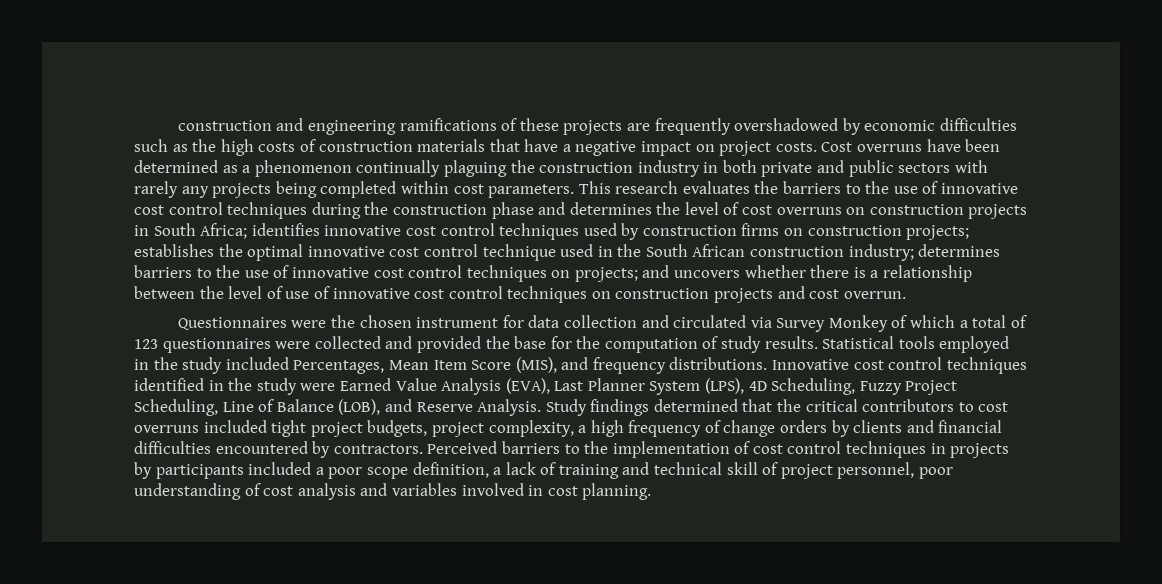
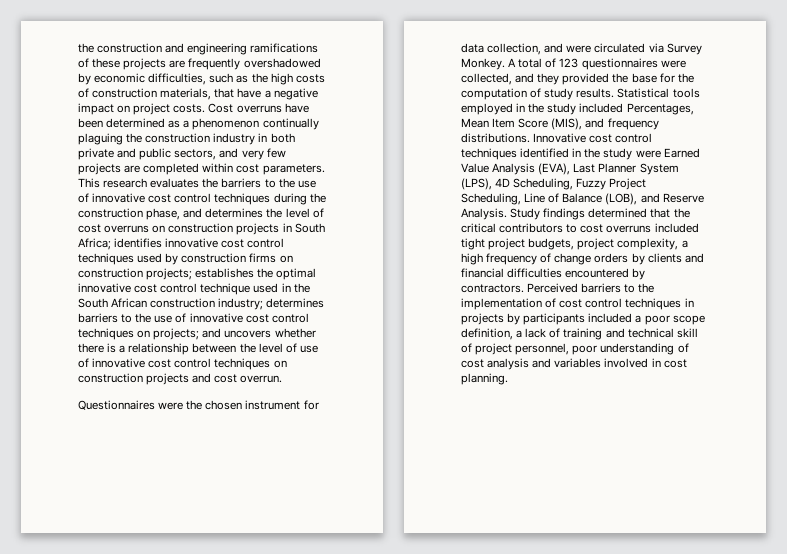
- construction and engineering ramifications of these projects are frequently overshadowed by economic difficulties such as the high costs of construction materials that have a negative impact on project costs.
+ the construction and engineering ramifications of these projects are frequently overshadowed by economic difficulties, such as the high costs of construction materials, that have a negative impact on project costs.
- Cost overruns have been determined as a phenomenon continually plaguing the construction industry in both private and public sectors with rarely any projects being completed within cost parameters.
+ Cost overruns have been determined as a phenomenon continually plaguing the construction industry in both private and public sectors, and very few projects are completed within cost parameters.
- This research evaluates the barriers to the use of innovative cost control techniques during the construction phase and determines the level of cost overruns on construction projects in South Africa;
+ This research evaluates the barriers to the use of innovative cost control techniques during the construction phase, and determines the level of cost overruns on construction projects in South Africa;
- Questionnaires were the chosen instrument for data collection and circulated via Survey Monkey of which a total of 123 questionnaires were collected and provided the base for the computation of study results.
+ Questionnaires were the chosen instrument for data collection, and were circulated via Survey Monkey. A total of 123 questionnaires were collected, and they provided the base for the computation of study results.

